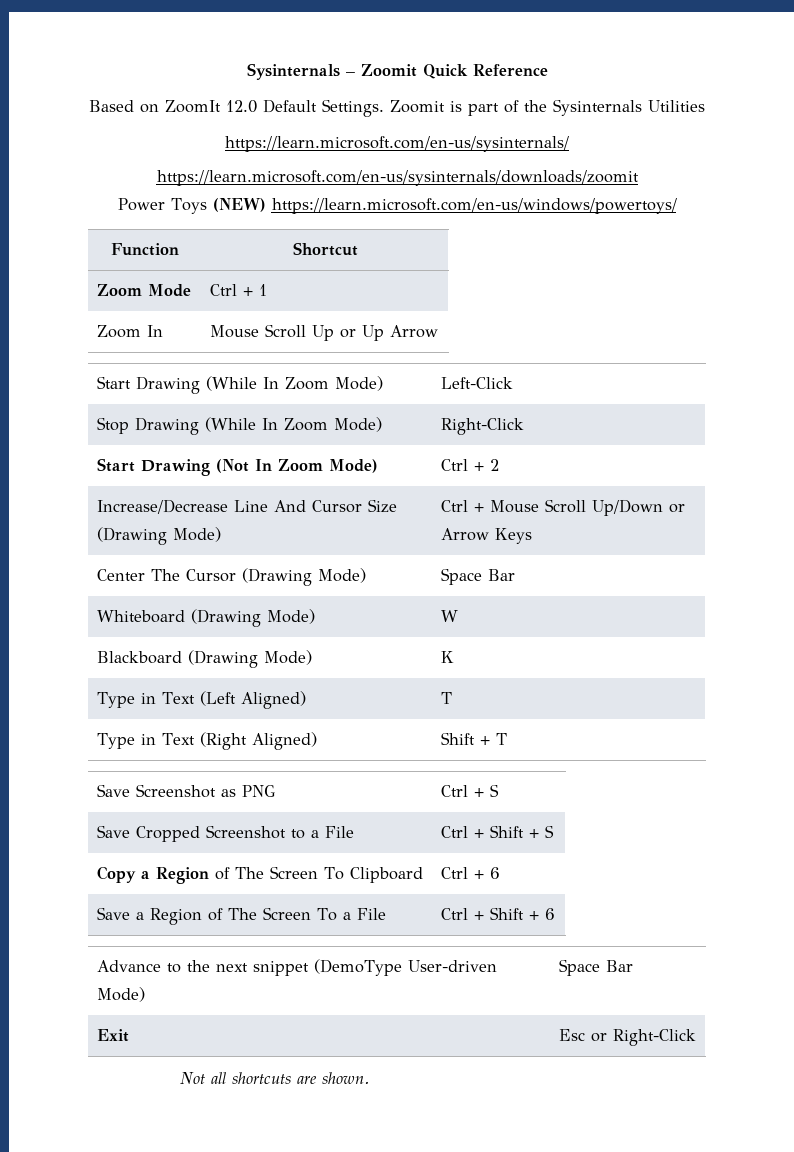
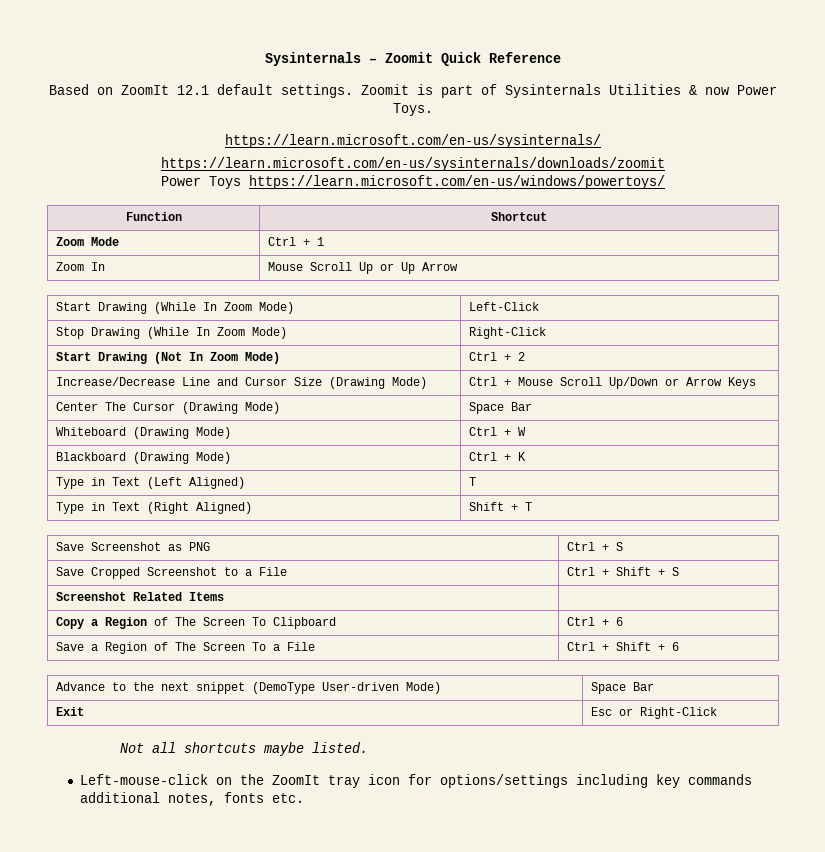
- Based on ZoomIt 12.0 Default Settings.
+ Based on ZoomIt 12.1 default settings.
- Zoomit is part of the Sysinternals Utilities
+ Zoomit is part of Sysinternals Utilities & now Power Toys.
- Power Toys (NEW) https://learn.microsoft.com/en-us/windows/powertoys/
+ Power Toys https://learn.microsoft.com/en-us/windows/powertoys/
- Increase/Decrease Line And Cursor Size (Drawing Mode) | Ctrl + Mouse Scroll Up/Down or Arrow Keys
+ Increase/Decrease Line and Cursor Size (Drawing Mode) | Ctrl + Mouse Scroll Up/Down or Arrow Keys
- Whiteboard (Drawing Mode) | W
+ Whiteboard (Drawing Mode) | Ctrl + W
- Blackboard (Drawing Mode) | K
+ Blackboard (Drawing Mode) | Ctrl + K
+ Screenshot Related Items |
- Not all shortcuts are shown.
+ Not all shortcuts maybe listed.
+ Left-mouse-click on the ZoomIt tray icon for options/settings including key commands additional notes, fonts etc.

